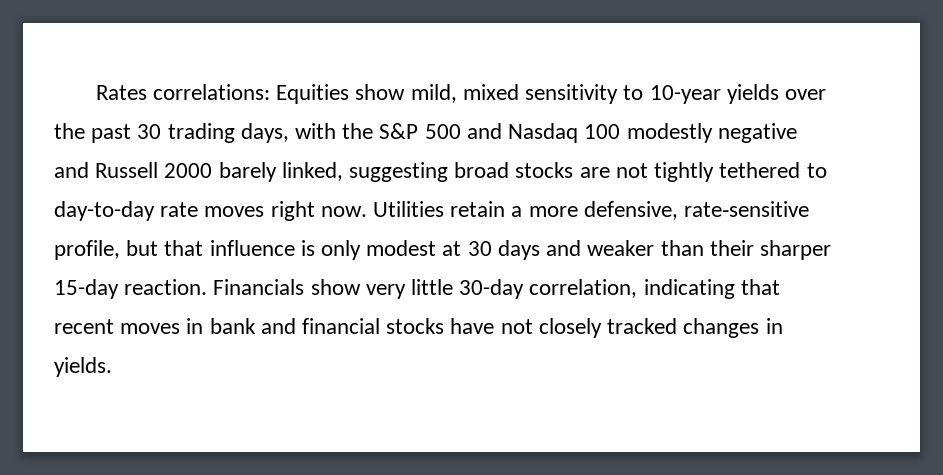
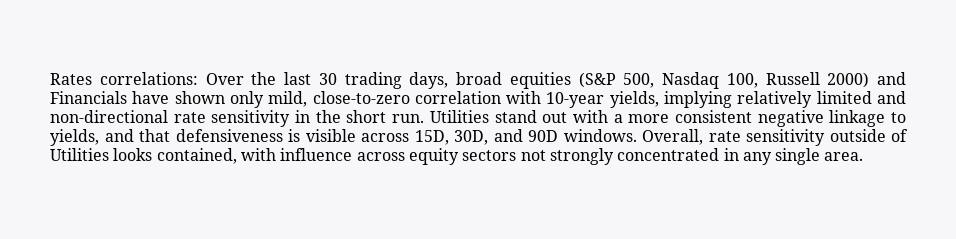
- Rates correlations: Equities show mild, mixed sensitivity to 10-year yields over the past 30 trading days, with the S&P 500 and Nasdaq 100 modestly negative and Russell 2000 barely linked, suggesting broad stocks are not tightly tethered to day-to-day rate moves right now. Utilities retain a more defensive, rate‑sensitive profile, but that influence is only modest at 30 days and weaker than their sharper 15-day reaction. Financials show very little 30-day correlation, indicating that recent moves in bank and financial stocks have not closely tracked changes in yields.
+ Rates correlations: Over the last 30 trading days, broad equities (S&P 500, Nasdaq 100, Russell 2000) and Financials have shown only mild, close-to-zero correlation with 10-year yields, implying relatively limited and non-directional rate sensitivity in the short run. Utilities stand out with a more consistent negative linkage to yields, and that defensiveness is visible across 15D, 30D, and 90D windows. Overall, rate sensitivity outside of Utilities looks contained, with influence across equity sectors not strongly concentrated in any single area.

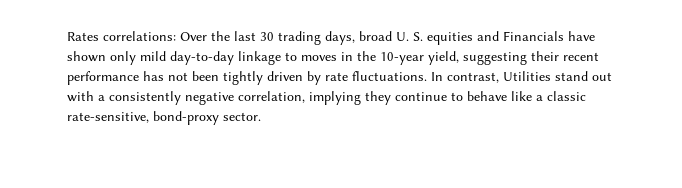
- Rates correlations: Over the last 30 trading days, broad equities (S&P 500, Nasdaq 100, Russell 2000) and Financials have shown only mild, close-to-zero correlation with 10-year yields, implying relatively limited and non-directional rate sensitivity in the short run. Utilities stand out with a more consistent negative linkage to yields, and that defensiveness is visible across 15D, 30D, and 90D windows. Overall, rate sensitivity outside of Utilities looks contained, with influence across equity sectors not strongly concentrated in any single area.
+ Rates correlations: Over the last 30 trading days, broad U. S. equities and Financials have shown only mild day‑to‑day linkage to moves in the 10-year yield, suggesting their recent performance has not been tightly driven by rate fluctuations. In contrast, Utilities stand out with a consistently negative correlation, implying they continue to behave like a classic rate‑sensitive, bond‑proxy sector.

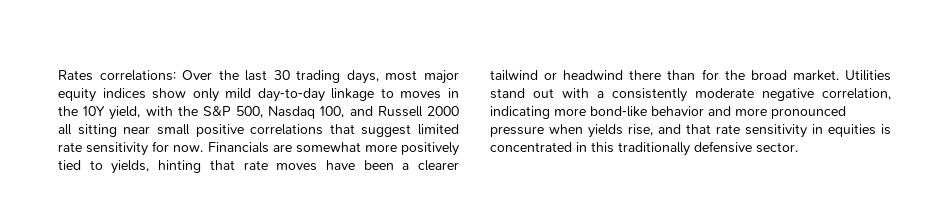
- Rates correlations: Over the last 30 trading days, broad U. S. equities and Financials have shown only mild day‑to‑day linkage to moves in the 10-year yield, suggesting their recent performance has not been tightly driven by rate fluctuations. In contrast, Utilities stand out with a consistently negative correlation, implying they continue to behave like a classic rate‑sensitive, bond‑proxy sector.
+ Rates correlations: Over the last 30 trading days, most major equity indices show only mild day‑to‑day linkage to moves in the 10Y yield, with the S&P 500, Nasdaq 100, and Russell 2000 all sitting near small positive correlations that suggest limited rate sensitivity for now. Financials are somewhat more positively tied to yields, hinting that rate moves have been a clearer tailwind or headwind there than for the broad market. Utilities stand out with a consistently moderate negative correlation, indicating more bond‑like behavior and more pronounced pressure when yields rise, and that rate sensitivity in equities is concentrated in this traditionally defensive sector.

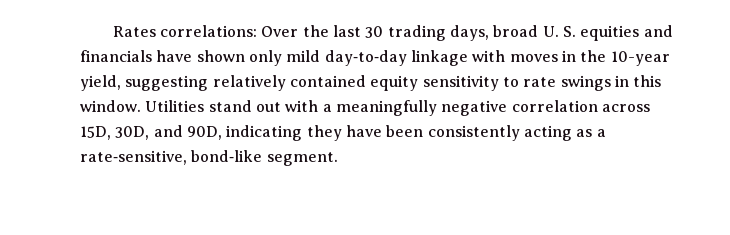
- Rates correlations: Over the last 30 trading days, most major equity indices show only mild day‑to‑day linkage to moves in the 10Y yield, with the S&P 500, Nasdaq 100, and Russell 2000 all sitting near small positive correlations that suggest limited rate sensitivity for now. Financials are somewhat more positively tied to yields, hinting that rate moves have been a clearer tailwind or headwind there than for the broad market.
+ Rates correlations: Over the last 30 trading days, broad U. S. equities and financials have shown only mild day‑to‑day linkage with moves in the 10-year yield, suggesting relatively contained equity sensitivity to rate swings in this window.
- Utilities stand out with a consistently moderate negative correlation, indicating more bond‑like behavior and more pronounced pressure when yields rise, and that rate sensitivity in equities is concentrated in this traditionally defensive sector.
+ Utilities stand out with a meaningfully negative correlation across 15D, 30D, and 90D, indicating they have been consistently acting as a rate‑sensitive, bond‑like segment.

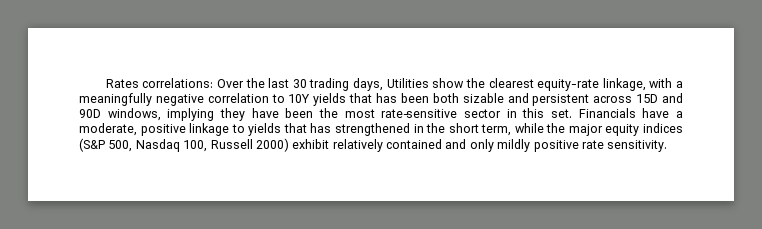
- Rates correlations: Over the last 30 trading days, broad U. S. equities and financials have shown only mild day‑to‑day linkage with moves in the 10-year yield, suggesting relatively contained equity sensitivity to rate swings in this window. Utilities stand out with a meaningfully negative correlation across 15D, 30D, and 90D, indicating they have been consistently acting as a rate‑sensitive, bond‑like segment.
+ Rates correlations: Over the last 30 trading days, Utilities show the clearest equity-rate linkage, with a meaningfully negative correlation to 10Y yields that has been both sizable and persistent across 15D and 90D windows, implying they have been the most rate‑sensitive sector in this set. Financials have a moderate, positive linkage to yields that has strengthened in the short term, while the major equity indices (S&P 500, Nasdaq 100, Russell 2000) exhibit relatively contained and only mildly positive rate sensitivity.

